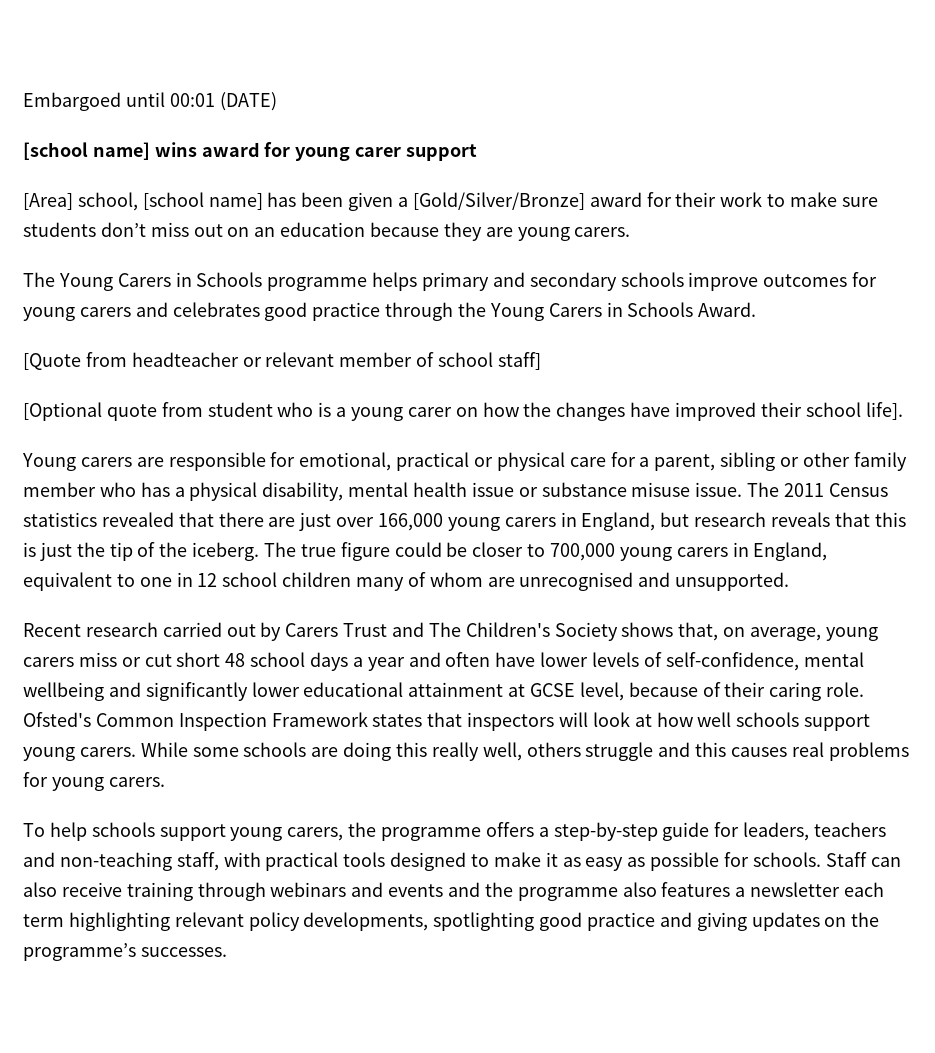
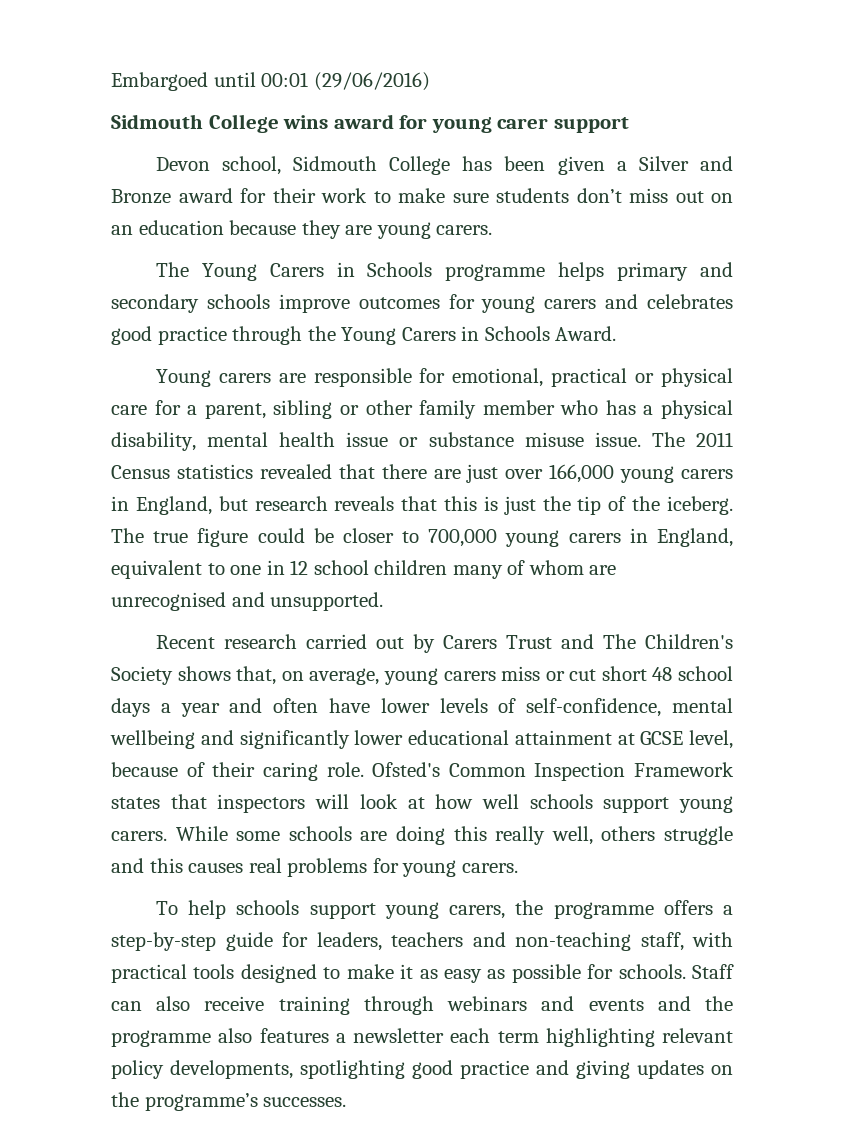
- Embargoed until 00:01 (DATE)
- [school name] wins award for young carer support
+ Embargoed until 00:01 (29/06/2016)
+ Sidmouth College wins award for young carer support
- [Area] school, [school name] has been given a [Gold/Silver/Bronze] award for their work to make sure students don’t miss out on an education because they are young carers.
+ Devon school, Sidmouth College has been given a Silver and Bronze award for their work to make sure students don’t miss out on an education because they are young carers.
- [Quote from headteacher or relevant member of school staff]
- [Optional quote from student who is a young carer on how the changes have improved their school life].

